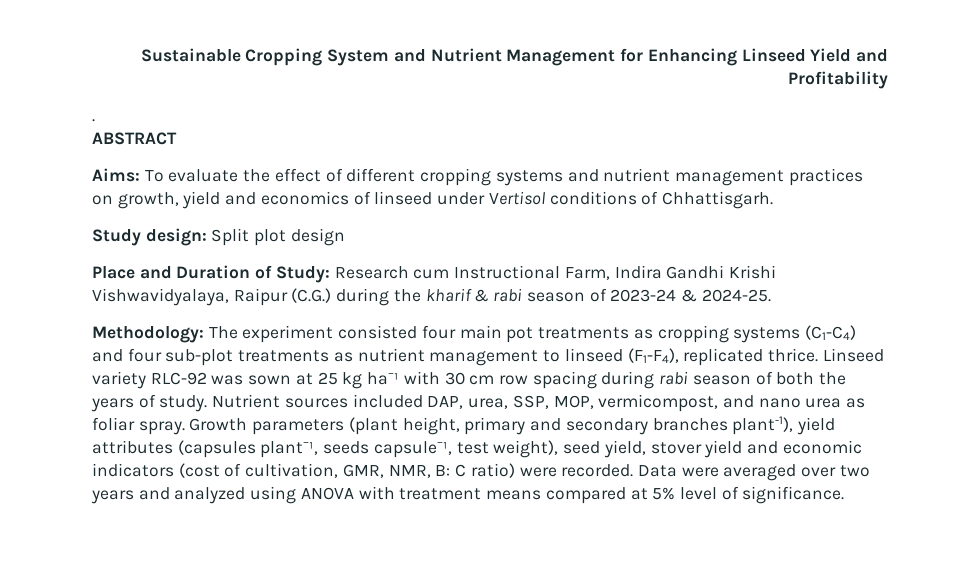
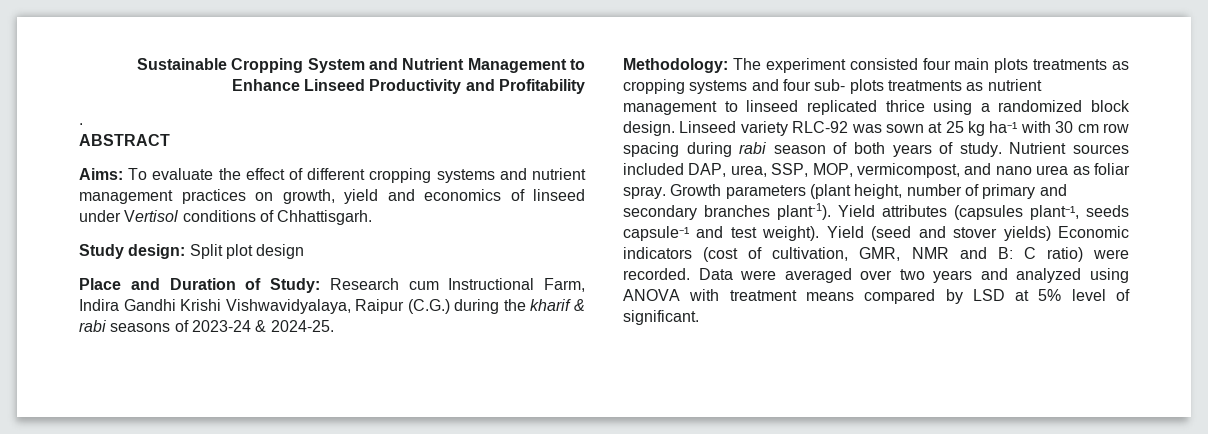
- Sustainable Cropping System and Nutrient Management for Enhancing Linseed Yield and Profitability
+ Sustainable Cropping System and Nutrient Management to Enhance Linseed Productivity and Profitability
- Place and Duration of Study: Research cum Instructional Farm, Indira Gandhi Krishi Vishwavidyalaya, Raipur (C.G.) during the kharif & rabi season of 2023-24 & 2024-25.
+ Place and Duration of Study: Research cum Instructional Farm, Indira Gandhi Krishi Vishwavidyalaya, Raipur (C.G.) during the kharif & rabi seasons of 2023-24 & 2024-25.
- Methodology: The experiment consisted four main pot treatments as cropping systems (C1-C4) and four sub-plot treatments as nutrient management to linseed (F1-F4), replicated thrice.
+ Methodology: The experiment consisted four main plots treatments as cropping systems and four sub- plots treatments as nutrient management to linseed replicated thrice using a randomized block design.
- Linseed variety RLC-92 was sown at 25 kg ha⁻¹ with 30 cm row spacing during rabi season of both the years of study.
+ Linseed variety RLC-92 was sown at 25 kg ha⁻¹ with 30 cm row spacing during rabi season of both years of study.
- Growth parameters (plant height, primary and secondary branches plant-1), yield attributes (capsules plant⁻¹, seeds capsule⁻¹, test weight), seed yield, stover yield and economic indicators (cost of cultivation, GMR, NMR, B: C ratio) were recorded.
+ Growth parameters (plant height, number of primary and secondary branches plant-1). Yield attributes (capsules plant⁻¹, seeds capsule⁻¹ and test weight). Yield (seed and stover yields) Economic indicators (cost of cultivation, GMR, NMR and B: C ratio) were recorded.
- Data were averaged over two years and analyzed using ANOVA with treatment means compared at 5% level of significance.
+ Data were averaged over two years and analyzed using ANOVA with treatment means compared by LSD at 5% level of significant.

